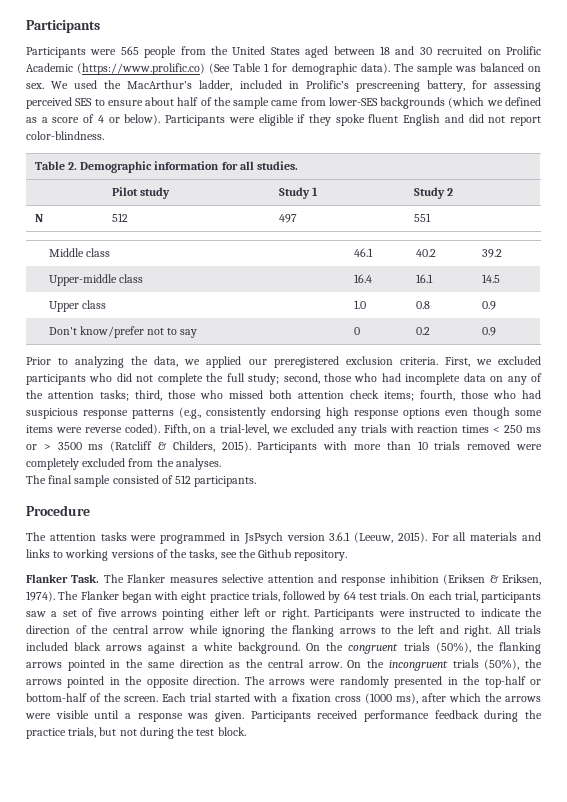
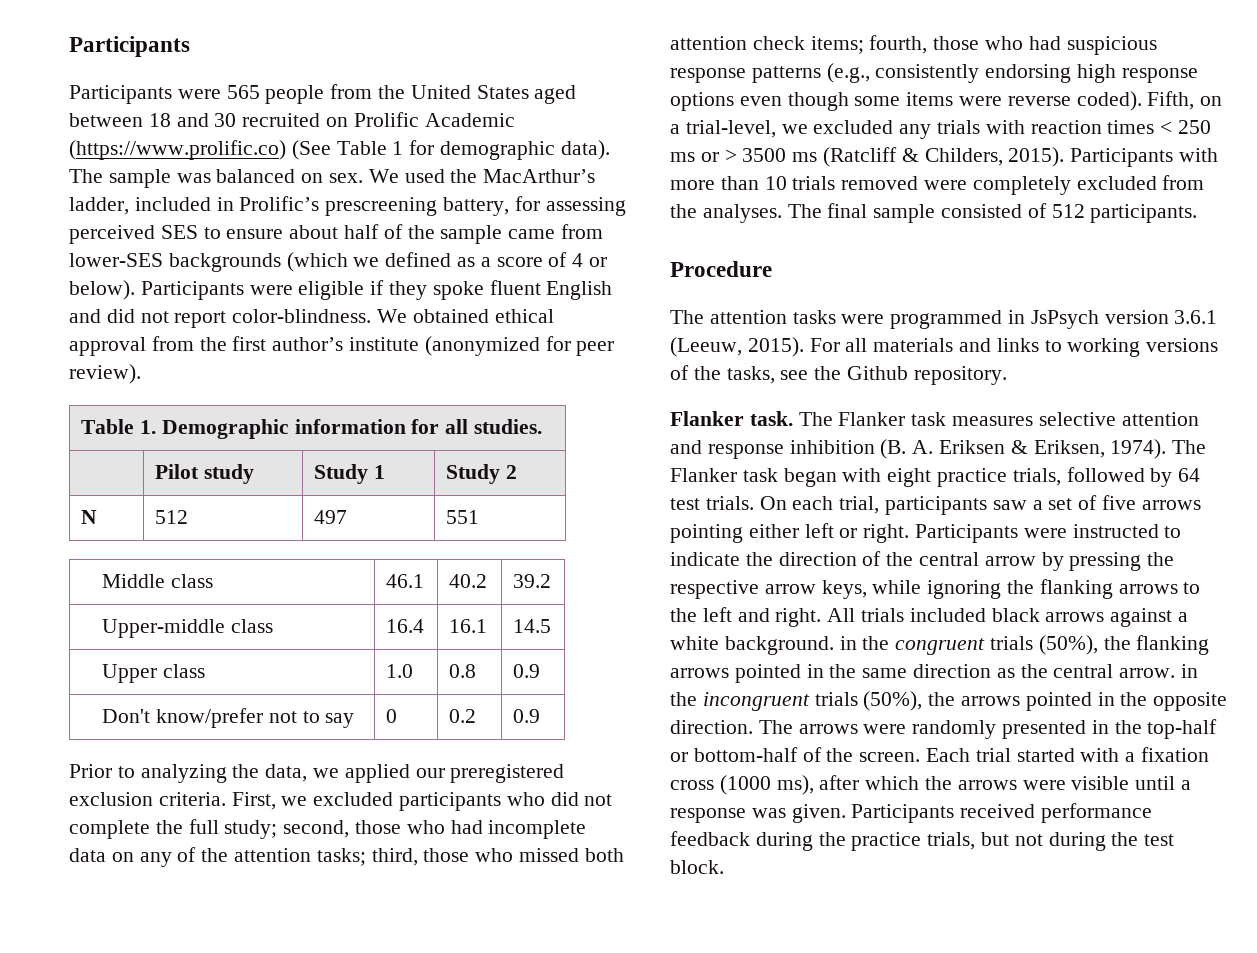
- Participants were eligible if they spoke fluent English and did not report color-blindness.
- Table 2. Demographic information for all studies.
+ Participants were eligible if they spoke fluent English and did not report color-blindness. We obtained ethical approval from the first author’s institute (anonymized for peer review).
+ Table 1. Demographic information for all studies.
- Participants with more than 10 trials removed were completely excluded from the analyses.
- The final sample consisted of 512 participants.
+ Participants with more than 10 trials removed were completely excluded from the analyses. The final sample consisted of 512 participants.
- Flanker Task. The Flanker measures selective attention and response inhibition (Eriksen & Eriksen, 1974).
+ Flanker task. The Flanker task measures selective attention and response inhibition (B. A. Eriksen & Eriksen, 1974).
- The Flanker began with eight practice trials, followed by 64 test trials.
+ The Flanker task began with eight practice trials, followed by 64 test trials.
- Participants were instructed to indicate the direction of the central arrow while ignoring the flanking arrows to the left and right.
+ Participants were instructed to indicate the direction of the central arrow by pressing the respective arrow keys, while ignoring the flanking arrows to the left and right.
- All trials included black arrows against a white background. On the congruent trials (50%), the flanking arrows pointed in the same direction as the central arrow. On the incongruent trials (50%), the arrows pointed in the opposite direction.
+ All trials included black arrows against a white background. in the congruent trials (50%), the flanking arrows pointed in the same direction as the central arrow. in the incongruent trials (50%), the arrows pointed in the opposite direction.

